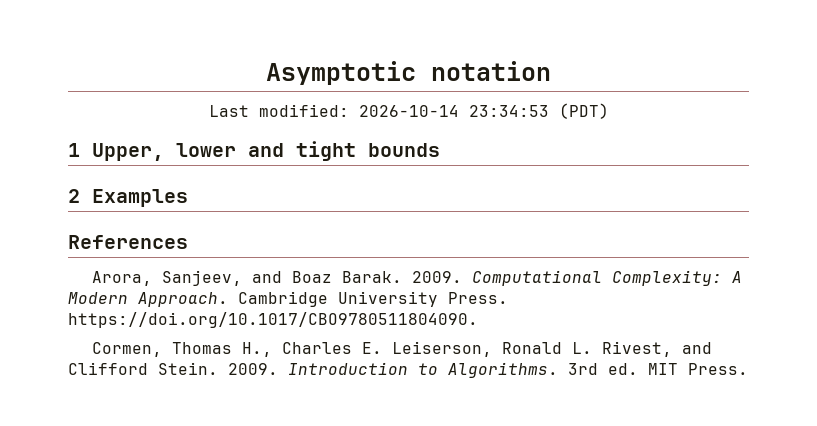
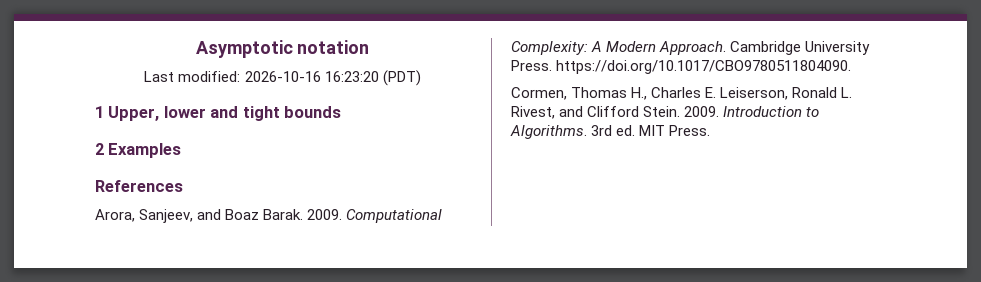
- Last modified: 2026-10-14 23:34:53 (PDT)
+ Last modified: 2026-10-16 16:23:20 (PDT)

